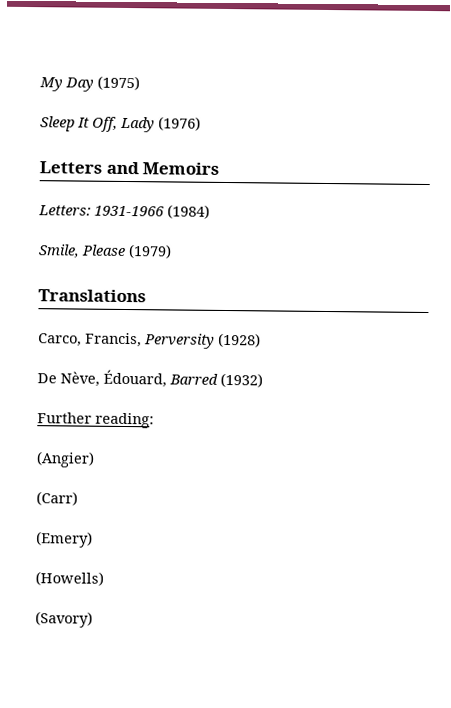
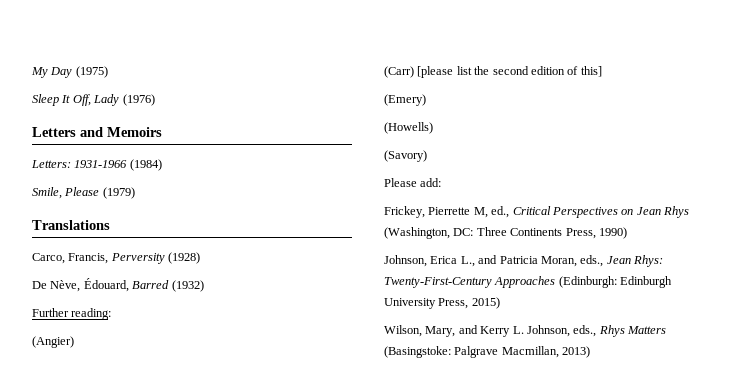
- (Carr)
+ (Carr) [please list the second edition of this]
  (Emery)
  (Howells)
  (Savory)
+ Please add:
+ Frickey, Pierrette M, ed., Critical Perspectives on Jean Rhys (Washington, DC: Three Continents Press, 1990)
+ Johnson, Erica L., and Patricia Moran, eds., Jean Rhys: Twenty-First-Century Approaches (Edinburgh: Edinburgh University Press, 2015)
+ Wilson, Mary, and Kerry L. Johnson, eds., Rhys Matters (Basingstoke: Palgrave Macmillan, 2013)

